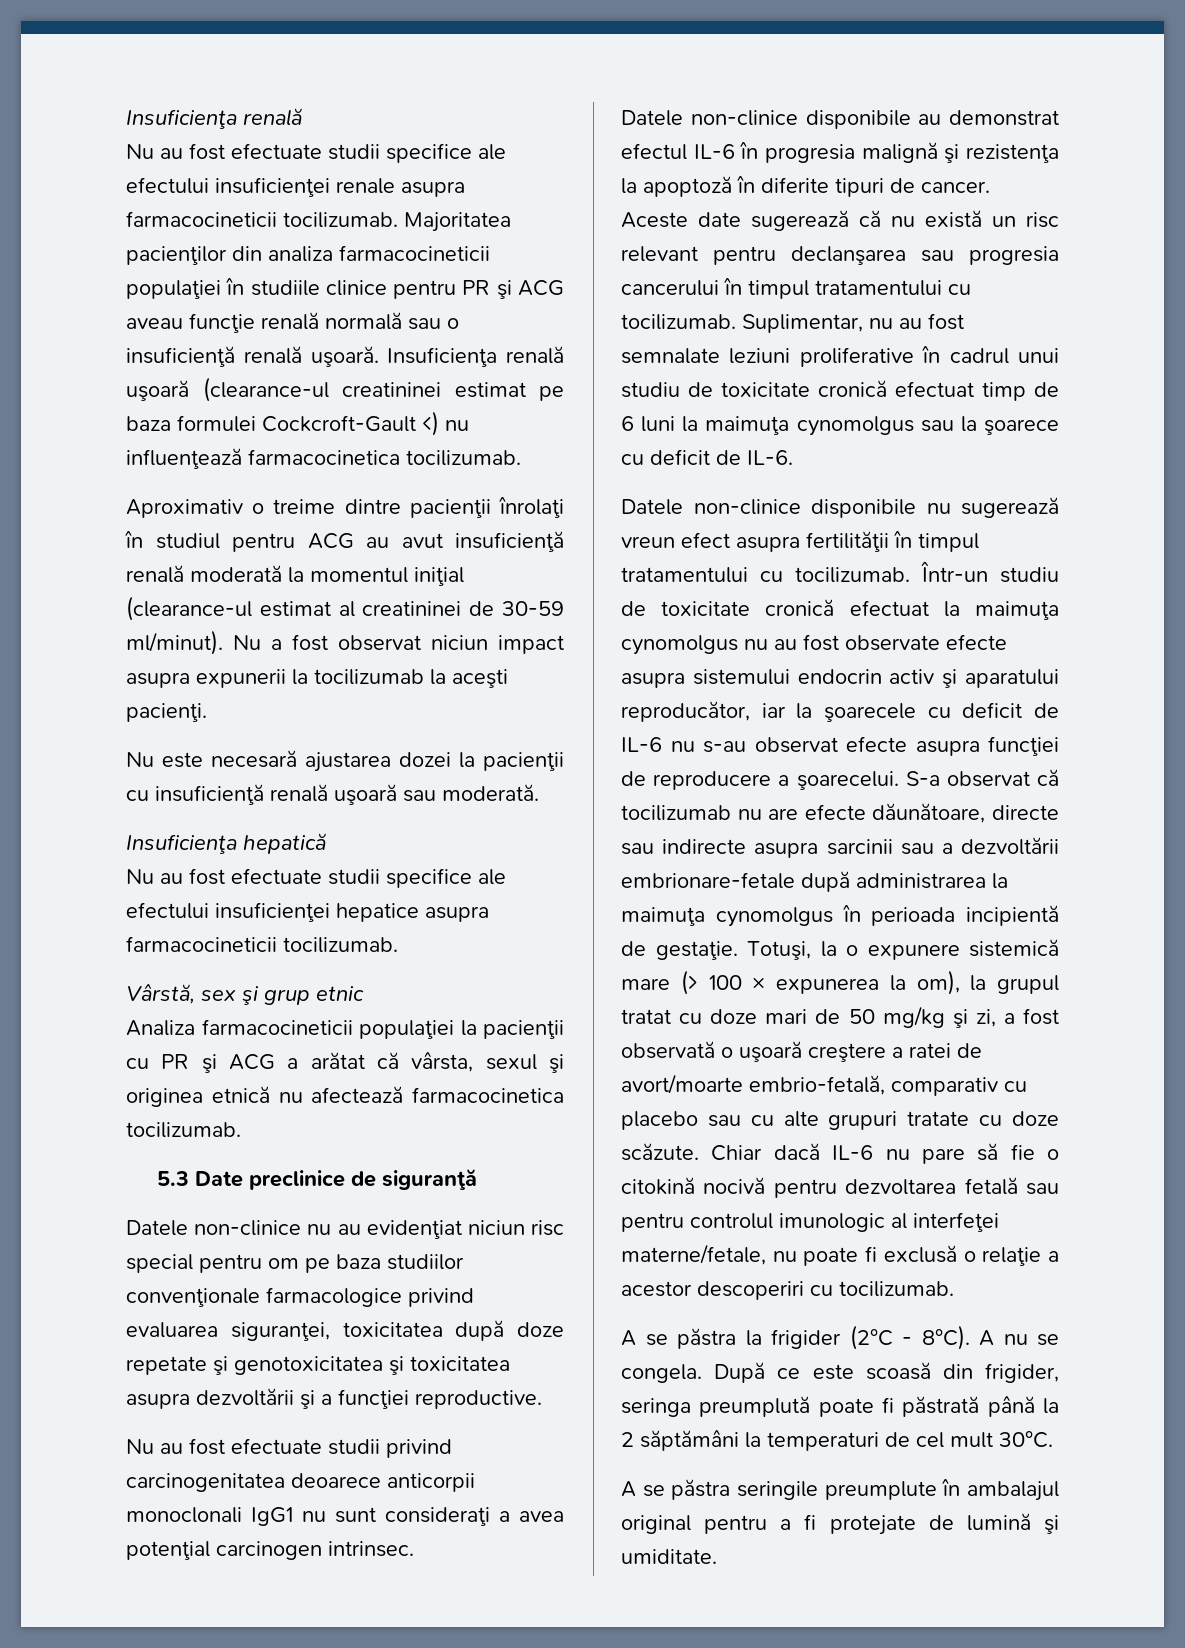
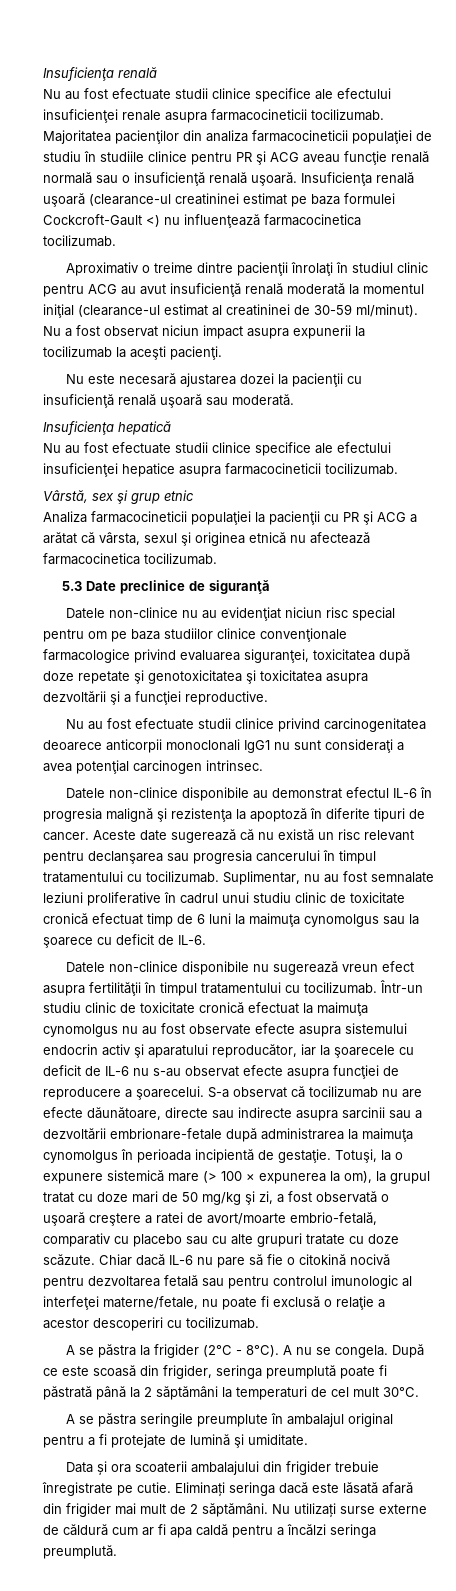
- Nu au fost efectuate studii specifice ale efectului insuficienţei renale asupra farmacocineticii tocilizumab.
+ Nu au fost efectuate studii clinice specifice ale efectului insuficienţei renale asupra farmacocineticii tocilizumab.
- Majoritatea pacienţilor din analiza farmacocineticii populaţiei în studiile clinice pentru PR şi ACG aveau funcţie renală normală sau o insuficienţă renală uşoară.
+ Majoritatea pacienţilor din analiza farmacocineticii populaţiei de studiu în studiile clinice pentru PR şi ACG aveau funcţie renală normală sau o insuficienţă renală uşoară.
- Aproximativ o treime dintre pacienţii înrolaţi în studiul pentru ACG au avut insuficienţă renală moderată la momentul iniţial (clearance-ul estimat al creatininei de 30-59 ml/minut).
+ Aproximativ o treime dintre pacienţii înrolaţi în studiul clinic pentru ACG au avut insuficienţă renală moderată la momentul iniţial (clearance-ul estimat al creatininei de 30-59 ml/minut).
- Nu au fost efectuate studii specifice ale efectului insuficienţei hepatice asupra farmacocineticii tocilizumab.
+ Nu au fost efectuate studii clinice specifice ale efectului insuficienţei hepatice asupra farmacocineticii tocilizumab.
- Datele non-clinice nu au evidenţiat niciun risc special pentru om pe baza studiilor convenţionale farmacologice privind evaluarea siguranţei, toxicitatea după doze repetate şi genotoxicitatea şi toxicitatea asupra dezvoltării şi a funcţiei reproductive.
+ Datele non-clinice nu au evidenţiat niciun risc special pentru om pe baza studiilor clinice convenţionale farmacologice privind evaluarea siguranţei, toxicitatea după doze repetate şi genotoxicitatea şi toxicitatea asupra dezvoltării şi a funcţiei reproductive.
- Nu au fost efectuate studii privind carcinogenitatea deoarece anticorpii monoclonali IgG1 nu sunt consideraţi a avea potenţial carcinogen intrinsec.
+ Nu au fost efectuate studii clinice privind carcinogenitatea deoarece anticorpii monoclonali IgG1 nu sunt consideraţi a avea potenţial carcinogen intrinsec.
- Suplimentar, nu au fost semnalate leziuni proliferative în cadrul unui studiu de toxicitate cronică efectuat timp de 6 luni la maimuţa cynomolgus sau la şoarece cu deficit de IL-6.
+ Suplimentar, nu au fost semnalate leziuni proliferative în cadrul unui studiu clinic de toxicitate cronică efectuat timp de 6 luni la maimuţa cynomolgus sau la şoarece cu deficit de IL-6.
- Într-un studiu de toxicitate cronică efectuat la maimuţa cynomolgus nu au fost observate efecte asupra sistemului endocrin activ şi aparatului reproducător, iar la şoarecele cu deficit de IL-6 nu s-au observat efecte asupra funcţiei de reproducere a şoarecelui.
+ Într-un studiu clinic de toxicitate cronică efectuat la maimuţa cynomolgus nu au fost observate efecte asupra sistemului endocrin activ şi aparatului reproducător, iar la şoarecele cu deficit de IL-6 nu s-au observat efecte asupra funcţiei de reproducere a şoarecelui.
+ Data și ora scoaterii ambalajului din frigider trebuie înregistrate pe cutie. Eliminați seringa dacă este lăsată afară din frigider mai mult de 2 săptămâni. Nu utilizați surse externe de căldură cum ar fi apa caldă pentru a încălzi seringa preumplută.

